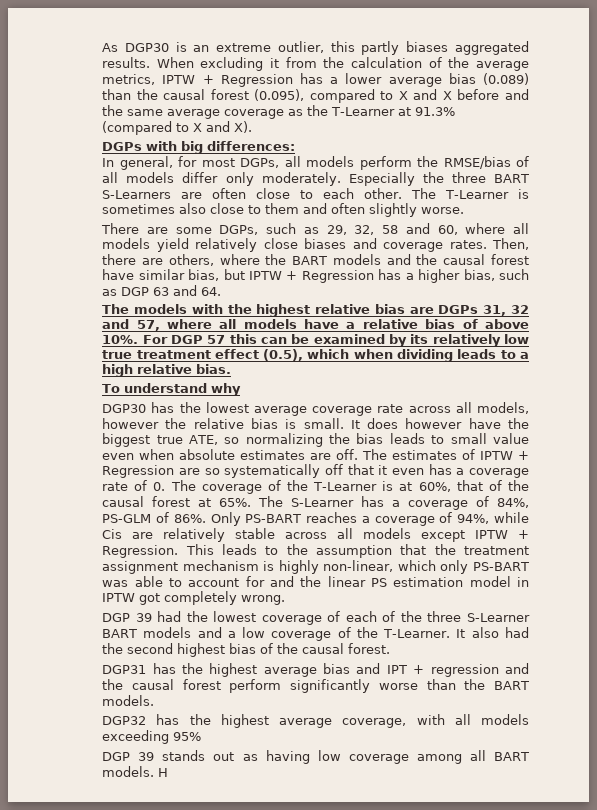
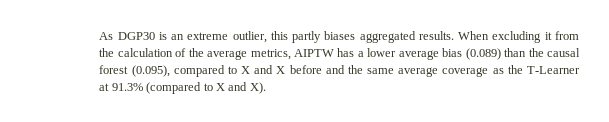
- When excluding it from the calculation of the average metrics, IPTW + Regression has a lower average bias (0.089) than the causal forest (0.095), compared to X and X before and the same average coverage as the T-Learner at 91.3% (compared to X and X).
+ When excluding it from the calculation of the average metrics, AIPTW has a lower average bias (0.089) than the causal forest (0.095), compared to X and X before and the same average coverage as the T-Learner at 91.3% (compared to X and X).
- DGPs with big differences:
- In general, for most DGPs, all models perform the RMSE/bias of all models differ only moderately. Especially the three BART S-Learners are often close to each other. The T-Learner is sometimes also close to them and often slightly worse.
- There are some DGPs, such as 29, 32, 58 and 60, where all models yield relatively close biases and coverage rates. Then, there are others, where the BART models and the causal forest have similar bias, but IPTW + Regression has a higher bias, such as DGP 63 and 64.
- The models with the highest relative bias are DGPs 31, 32 and 57, where all models have a relative bias of above 10%. For DGP 57 this can be examined by its relatively low true treatment effect (0.5), which when dividing leads to a high relative bias.
- To understand why
- DGP30 has the lowest average coverage rate across all models, however the relative bias is small. It does however have the biggest true ATE, so normalizing the bias leads to small value even when absolute estimates are off. The estimates of IPTW + Regression are so systematically off that it even has a coverage rate of 0. The coverage of the T-Learner is at 60%, that of the causal forest at 65%. The S-Learner has a coverage of 84%, PS-GLM of 86%. Only PS-BART reaches a coverage of 94%, while Cis are relatively stable across all models except IPTW + Regression. This leads to the assumption that the treatment assignment mechanism is highly non-linear, which only PS-BART was able to account for and the linear PS estimation model in IPTW got completely wrong.
- DGP 39 had the lowest coverage of each of the three S-Learner BART models and a low coverage of the T-Learner. It also had the second highest bias of the causal forest.
- DGP31 has the highest average bias and IPT + regression and the causal forest perform significantly worse than the BART models.
- DGP32 has the highest average coverage, with all models exceeding 95%
- DGP 39 stands out as having low coverage among all BART models. H

